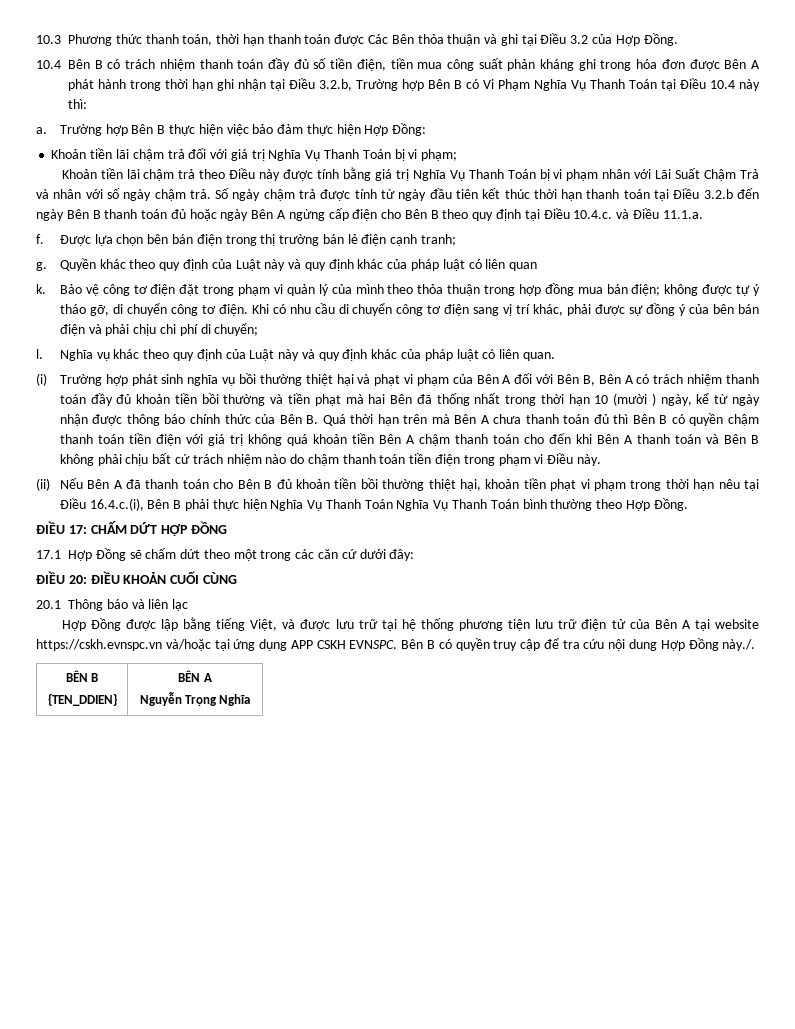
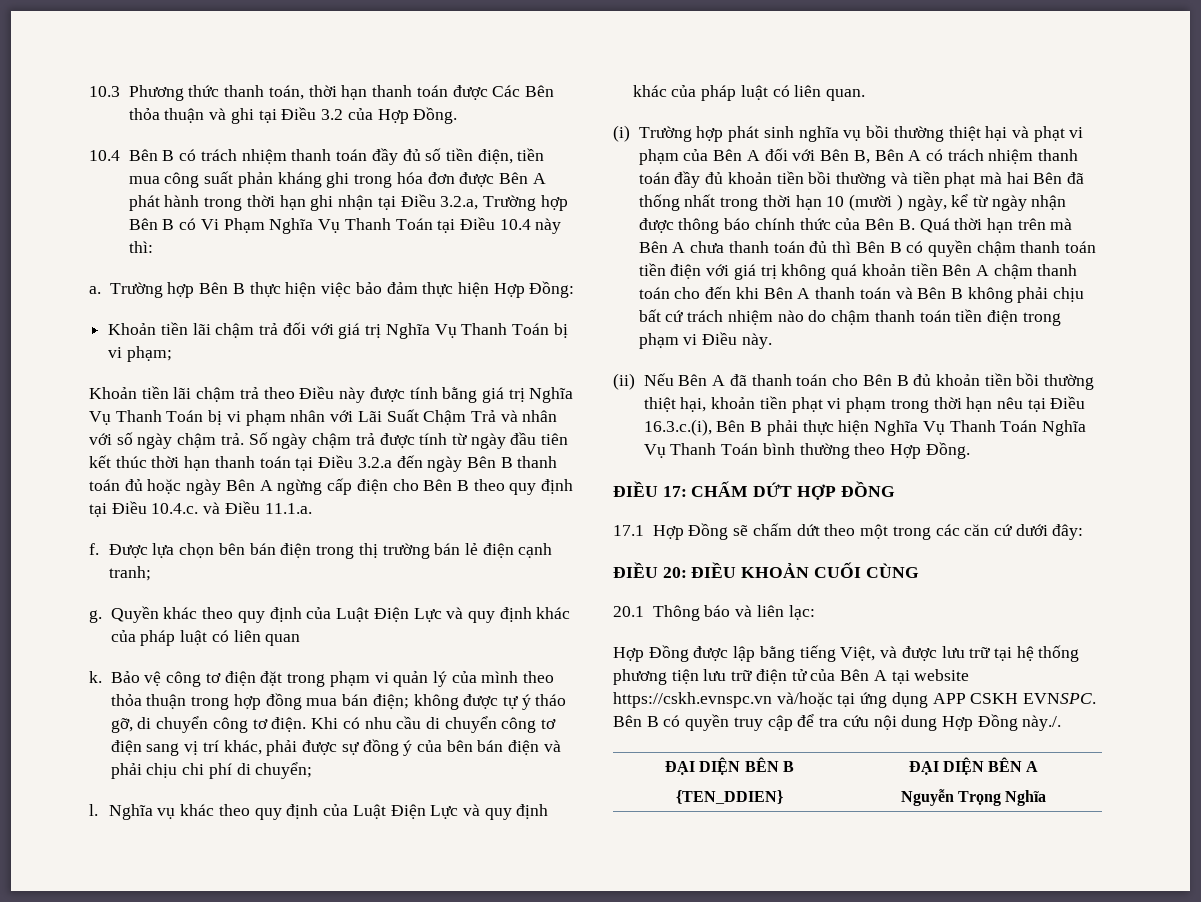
- 10.4 Bên B có trách nhiệm thanh toán đầy đủ số tiền điện, tiền mua công suất phản kháng ghi trong hóa đơn được Bên A phát hành trong thời hạn ghi nhận tại Điều 3.2.b, Trường hợp Bên B có Vi Phạm Nghĩa Vụ Thanh Toán tại Điều 10.4 này thì:
+ 10.4 Bên B có trách nhiệm thanh toán đầy đủ số tiền điện, tiền mua công suất phản kháng ghi trong hóa đơn được Bên A phát hành trong thời hạn ghi nhận tại Điều 3.2.a, Trường hợp Bên B có Vi Phạm Nghĩa Vụ Thanh Toán tại Điều 10.4 này thì:
- Số ngày chậm trả được tính từ ngày đầu tiên kết thúc thời hạn thanh toán tại Điều 3.2.b đến ngày Bên B thanh toán đủ hoặc ngày Bên A ngừng cấp điện cho Bên B theo quy định tại Điều 10.4.c. và Điều 11.1.a.
+ Số ngày chậm trả được tính từ ngày đầu tiên kết thúc thời hạn thanh toán tại Điều 3.2.a đến ngày Bên B thanh toán đủ hoặc ngày Bên A ngừng cấp điện cho Bên B theo quy định tại Điều 10.4.c. và Điều 11.1.a.
- Quyền khác theo quy định của Luật này và quy định khác của pháp luật có liên quan
+ Quyền khác theo quy định của Luật Điện Lực và quy định khác của pháp luật có liên quan
- Nghĩa vụ khác theo quy định của Luật này và quy định khác của pháp luật có liên quan.
+ Nghĩa vụ khác theo quy định của Luật Điện Lực và quy định khác của pháp luật có liên quan.
- (ii) Nếu Bên A đã thanh toán cho Bên B đủ khoản tiền bồi thường thiệt hại, khoản tiền phạt vi phạm trong thời hạn nêu tại Điều 16.4.c.(i), Bên B phải thực hiện Nghĩa Vụ Thanh Toán Nghĩa Vụ Thanh Toán bình thường theo Hợp Đồng.
+ (ii) Nếu Bên A đã thanh toán cho Bên B đủ khoản tiền bồi thường thiệt hại, khoản tiền phạt vi phạm trong thời hạn nêu tại Điều 16.3.c.(i), Bên B phải thực hiện Nghĩa Vụ Thanh Toán Nghĩa Vụ Thanh Toán bình thường theo Hợp Đồng.
- 20.1 Thông báo và liên lạc
+ 20.1 Thông báo và liên lạc:
- BÊN B
- {TEN_DDIEN} | BÊN A
+ ĐẠI DIỆN BÊN B
+ {TEN_DDIEN} | ĐẠI DIỆN BÊN A

